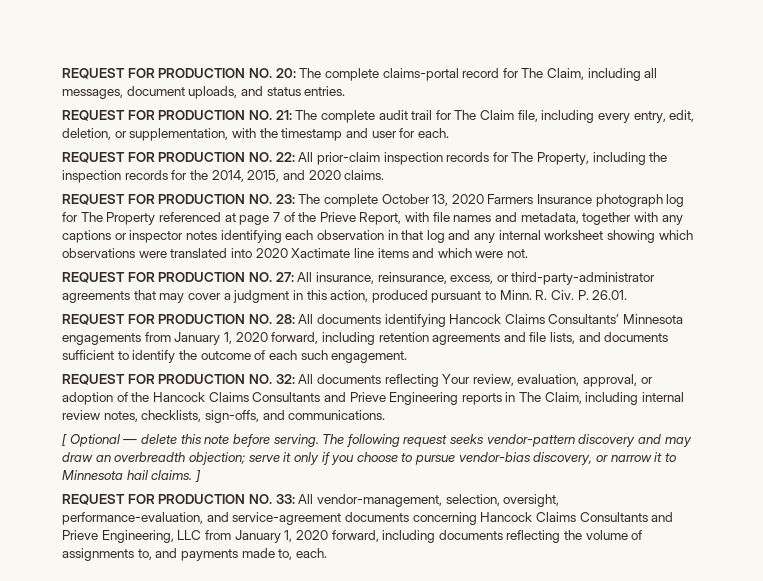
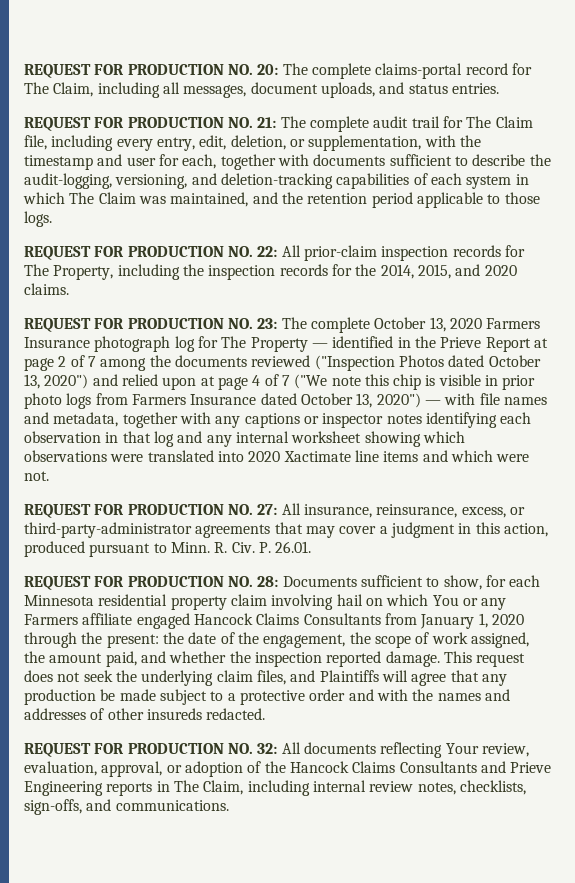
- REQUEST FOR PRODUCTION NO. 21: The complete audit trail for The Claim file, including every entry, edit, deletion, or supplementation, with the timestamp and user for each.
+ REQUEST FOR PRODUCTION NO. 21: The complete audit trail for The Claim file, including every entry, edit, deletion, or supplementation, with the timestamp and user for each, together with documents sufficient to describe the audit-logging, versioning, and deletion-tracking capabilities of each system in which The Claim was maintained, and the retention period applicable to those logs.
- REQUEST FOR PRODUCTION NO. 23: The complete October 13, 2020 Farmers Insurance photograph log for The Property referenced at page 7 of the Prieve Report, with file names and metadata, together with any captions or inspector notes identifying each observation in that log and any internal worksheet showing which observations were translated into 2020 Xactimate line items and which were not.
+ REQUEST FOR PRODUCTION NO. 23: The complete October 13, 2020 Farmers Insurance photograph log for The Property — identified in the Prieve Report at page 2 of 7 among the documents reviewed ("Inspection Photos dated October 13, 2020") and relied upon at page 4 of 7 ("We note this chip is visible in prior photo logs from Farmers Insurance dated October 13, 2020") — with file names and metadata, together with any captions or inspector notes identifying each observation in that log and any internal worksheet showing which observations were translated into 2020 Xactimate line items and which were not.
- REQUEST FOR PRODUCTION NO. 28: All documents identifying Hancock Claims Consultants’ Minnesota engagements from January 1, 2020 forward, including retention agreements and file lists, and documents sufficient to identify the outcome of each such engagement.
+ REQUEST FOR PRODUCTION NO. 28: Documents sufficient to show, for each Minnesota residential property claim involving hail on which You or any Farmers affiliate engaged Hancock Claims Consultants from January 1, 2020 through the present: the date of the engagement, the scope of work assigned, the amount paid, and whether the inspection reported damage. This request does not seek the underlying claim files, and Plaintiffs will agree that any production be made subject to a protective order and with the names and addresses of other insureds redacted.
- [ Optional — delete this note before serving. The following request seeks vendor-pattern discovery and may draw an overbreadth objection; serve it only if you choose to pursue vendor-bias discovery, or narrow it to Minnesota hail claims. ]
- REQUEST FOR PRODUCTION NO. 33: All vendor-management, selection, oversight, performance-evaluation, and service-agreement documents concerning Hancock Claims Consultants and Prieve Engineering, LLC from January 1, 2020 forward, including documents reflecting the volume of assignments to, and payments made to, each.

